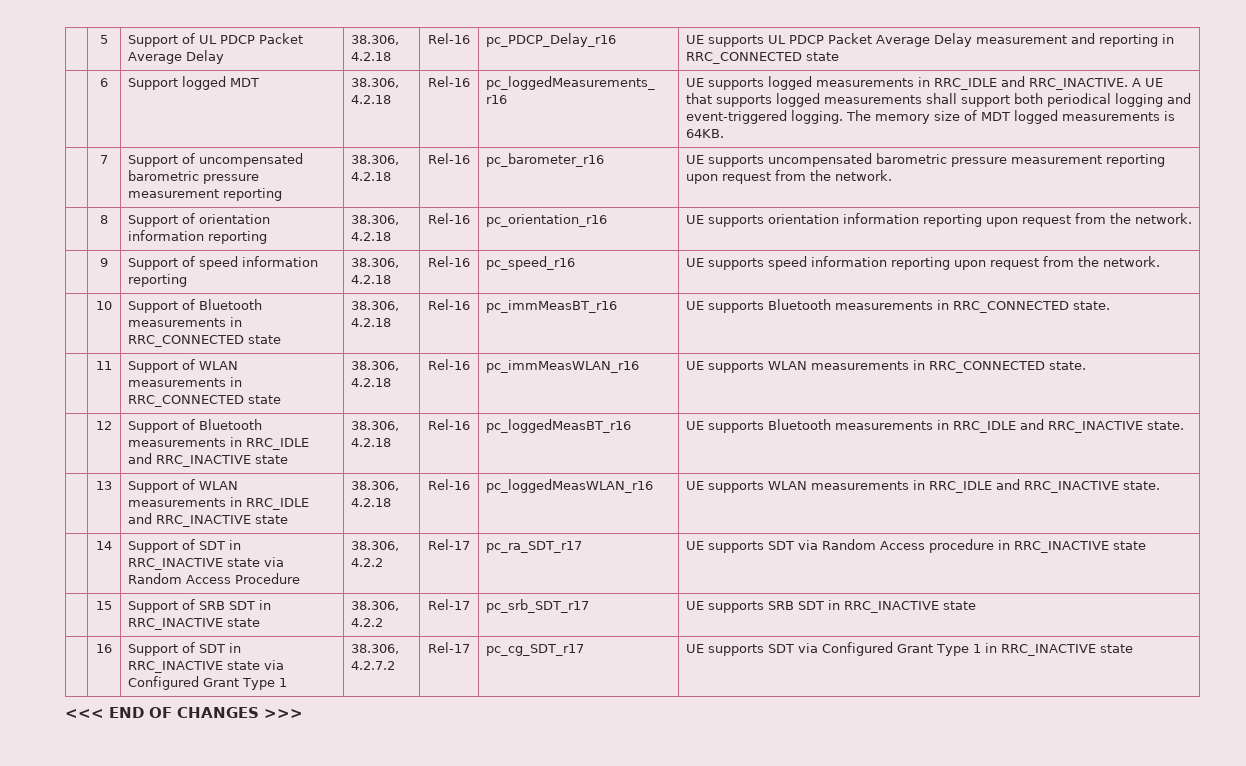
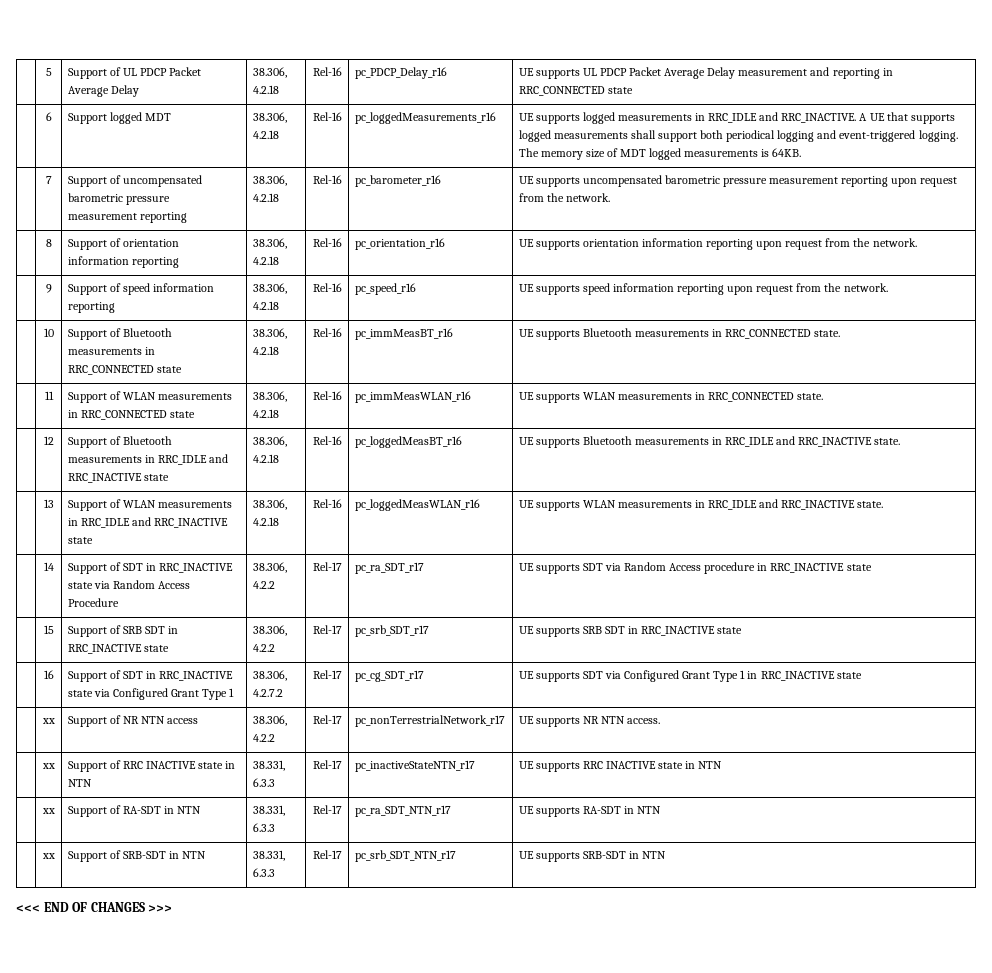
+ | xx | Support of NR NTN access | 38.306, 4.2.2 | Rel-17 | pc_nonTerrestrialNetwork_r17 | UE supports NR NTN access.
+ | xx | Support of RRC INACTIVE state in NTN | 38.331, 6.3.3 | Rel-17 | pc_inactiveStateNTN_r17 | UE supports RRC INACTIVE state in NTN
+ | xx | Support of RA-SDT in NTN | 38.331, 6.3.3 | Rel-17 | pc_ra_SDT_NTN_r17 | UE supports RA-SDT in NTN
+ | xx | Support of SRB-SDT in NTN | 38.331, 6.3.3 | Rel-17 | pc_srb_SDT_NTN_r17 | UE supports SRB-SDT in NTN

